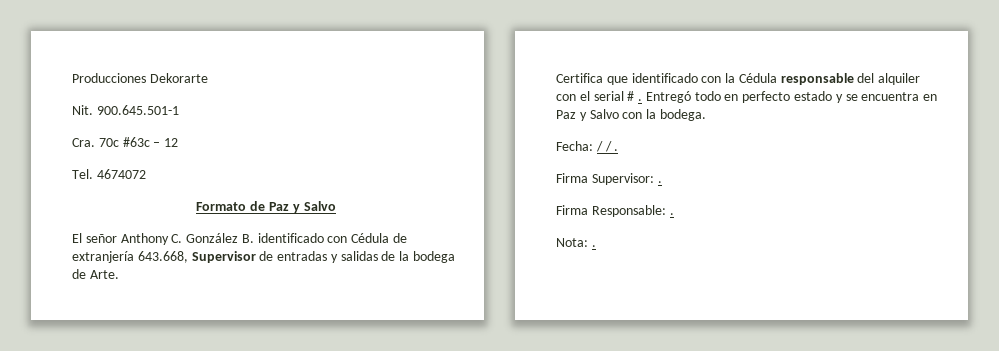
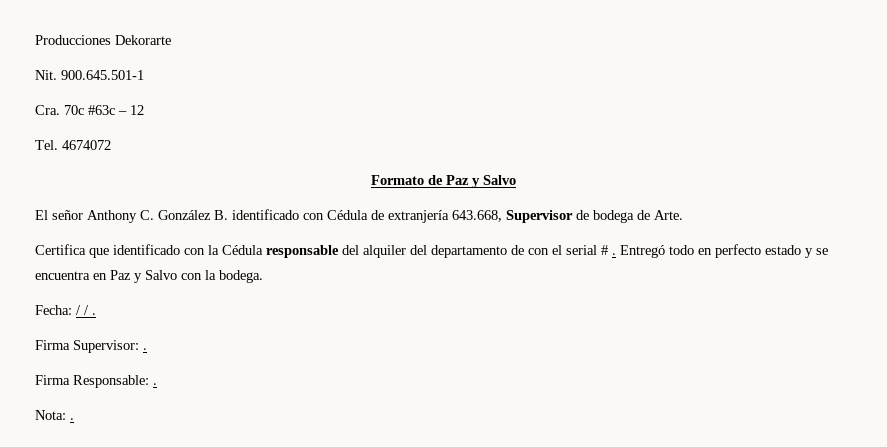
- El señor Anthony C. González B. identificado con Cédula de extranjería 643.668, Supervisor de entradas y salidas de la bodega de Arte.
+ El señor Anthony C. González B. identificado con Cédula de extranjería 643.668, Supervisor de bodega de Arte.
- Certifica que identificado con la Cédula responsable del alquiler con el serial # .
+ Certifica que identificado con la Cédula responsable del alquiler del departamento de con el serial # .

